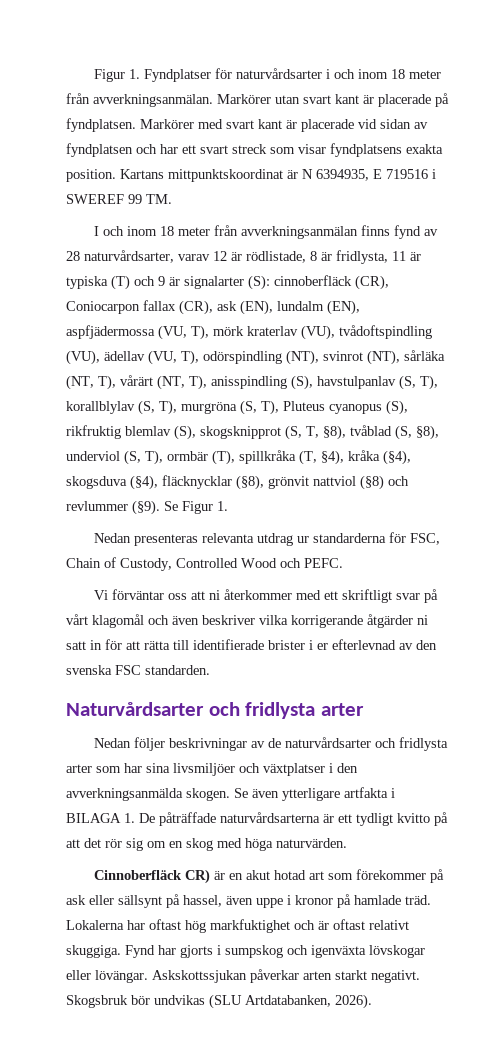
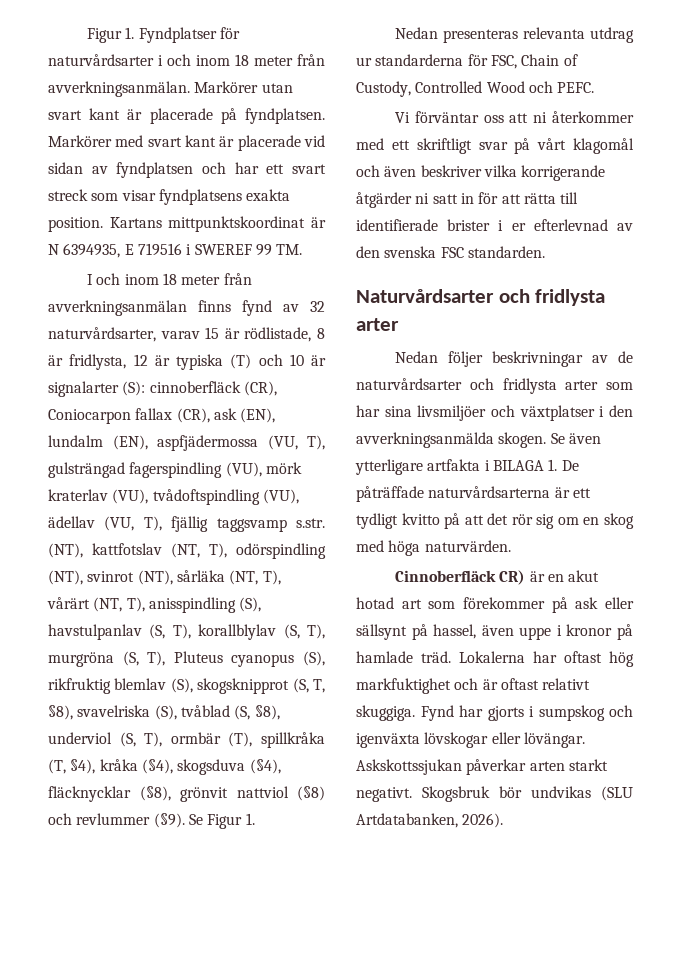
- I och inom 18 meter från avverkningsanmälan finns fynd av 28 naturvårdsarter, varav 12 är rödlistade, 8 är fridlysta, 11 är typiska (T) och 9 är signalarter (S):
+ I och inom 18 meter från avverkningsanmälan finns fynd av 32 naturvårdsarter, varav 15 är rödlistade, 8 är fridlysta, 12 är typiska (T) och 10 är signalarter (S):
- cinnoberfläck (CR), Coniocarpon fallax (CR), ask (EN), lundalm (EN), aspfjädermossa (VU, T), mörk kraterlav (VU), tvådoftspindling (VU), ädellav (VU, T), odörspindling (NT), svinrot (NT), sårläka (NT, T), vårärt (NT, T), anisspindling (S), havstulpanlav (S, T), korallblylav (S, T), murgröna (S, T), Pluteus cyanopus (S), rikfruktig blemlav (S), skogsknipprot (S, T, §8), tvåblad (S, §8), underviol (S, T), ormbär (T), spillkråka (T, §4), kråka (§4), skogsduva (§4), fläcknycklar (§8), grönvit nattviol (§8) och revlummer (§9).
+ cinnoberfläck (CR), Coniocarpon fallax (CR), ask (EN), lundalm (EN), aspfjädermossa (VU, T), gulsträngad fagerspindling (VU), mörk kraterlav (VU), tvådoftspindling (VU), ädellav (VU, T), fjällig taggsvamp s.str. (NT), kattfotslav (NT, T), odörspindling (NT), svinrot (NT), sårläka (NT, T), vårärt (NT, T), anisspindling (S), havstulpanlav (S, T), korallblylav (S, T), murgröna (S, T), Pluteus cyanopus (S), rikfruktig blemlav (S), skogsknipprot (S, T, §8), svavelriska (S), tvåblad (S, §8), underviol (S, T), ormbär (T), spillkråka (T, §4), kråka (§4), skogsduva (§4), fläcknycklar (§8), grönvit nattviol (§8) och revlummer (§9).

